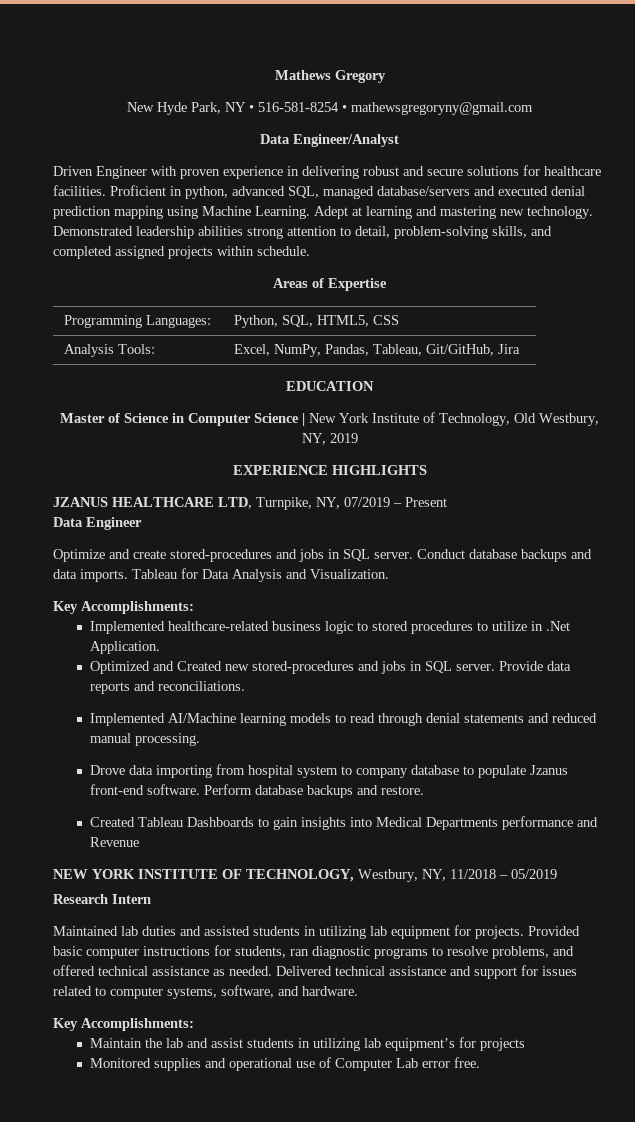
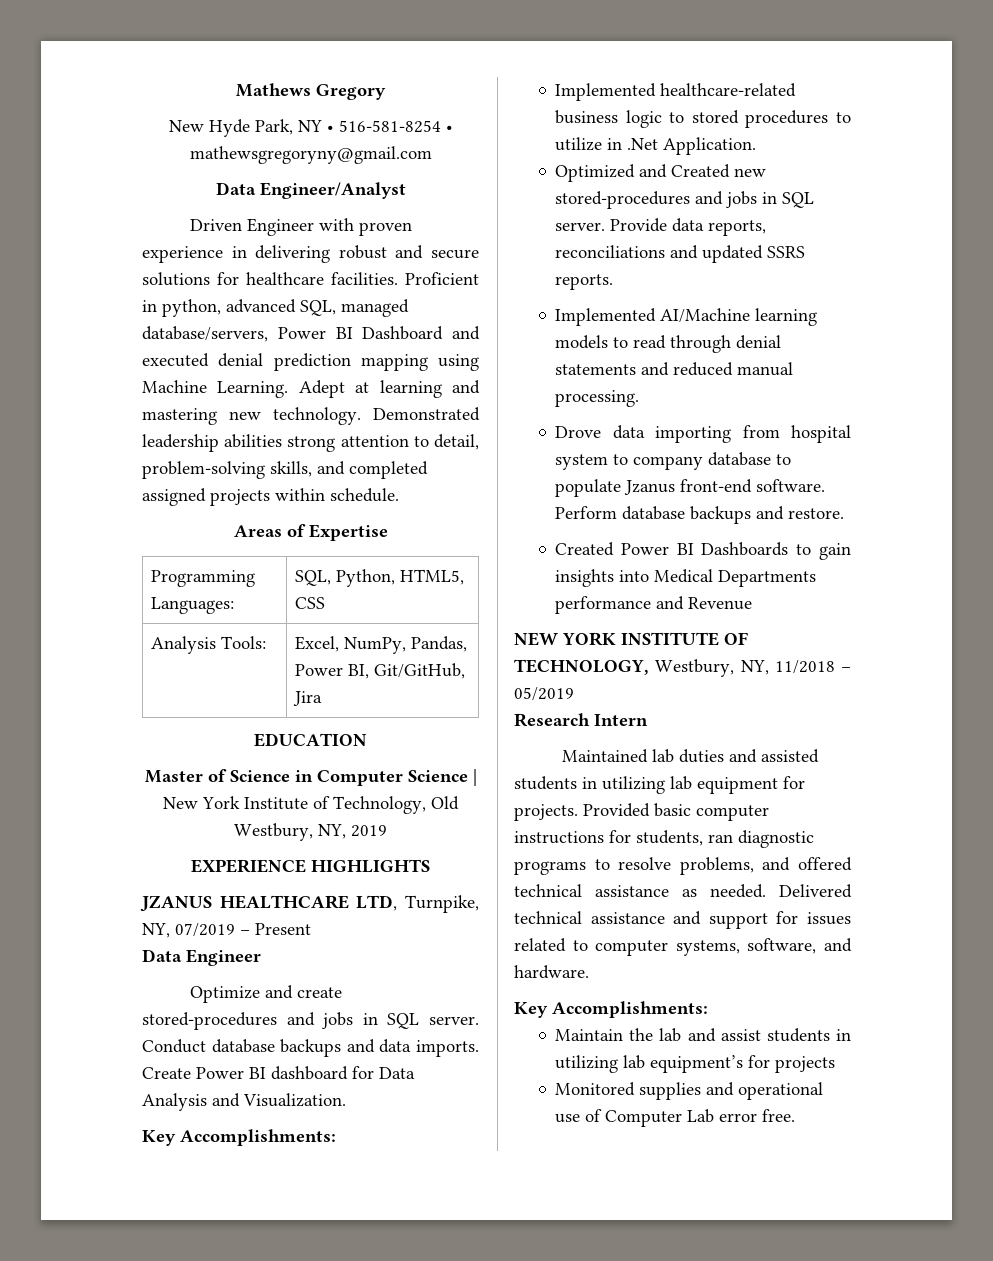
- Proficient in python, advanced SQL, managed database/servers and executed denial prediction mapping using Machine Learning.
+ Proficient in python, advanced SQL, managed database/servers, Power BI Dashboard and executed denial prediction mapping using Machine Learning.
- Programming Languages: | Python, SQL, HTML5, CSS
+ Programming Languages: | SQL, Python, HTML5, CSS
- Analysis Tools: | Excel, NumPy, Pandas, Tableau, Git/GitHub, Jira
+ Analysis Tools: | Excel, NumPy, Pandas, Power BI, Git/GitHub, Jira
- Tableau for Data Analysis and Visualization.
+ Create Power BI dashboard for Data Analysis and Visualization.
- Provide data reports and reconciliations.
+ Provide data reports, reconciliations and updated SSRS reports.
- Created Tableau Dashboards to gain insights into Medical Departments performance and Revenue
+ Created Power BI Dashboards to gain insights into Medical Departments performance and Revenue

